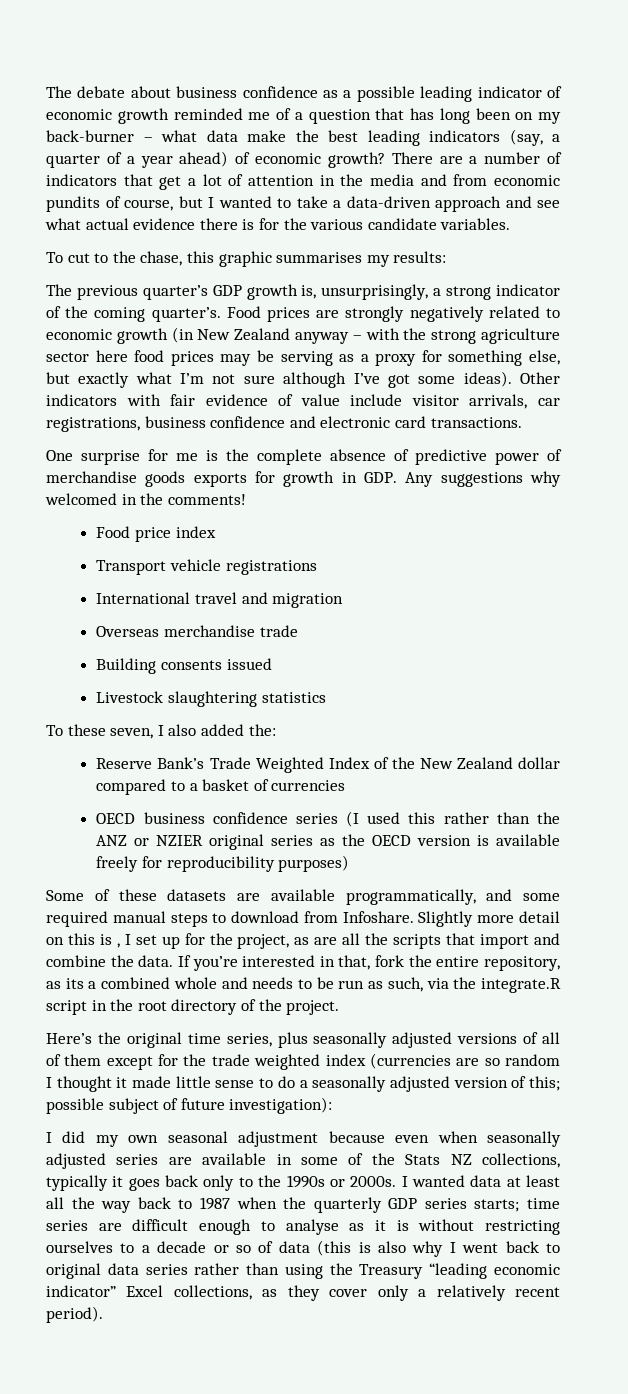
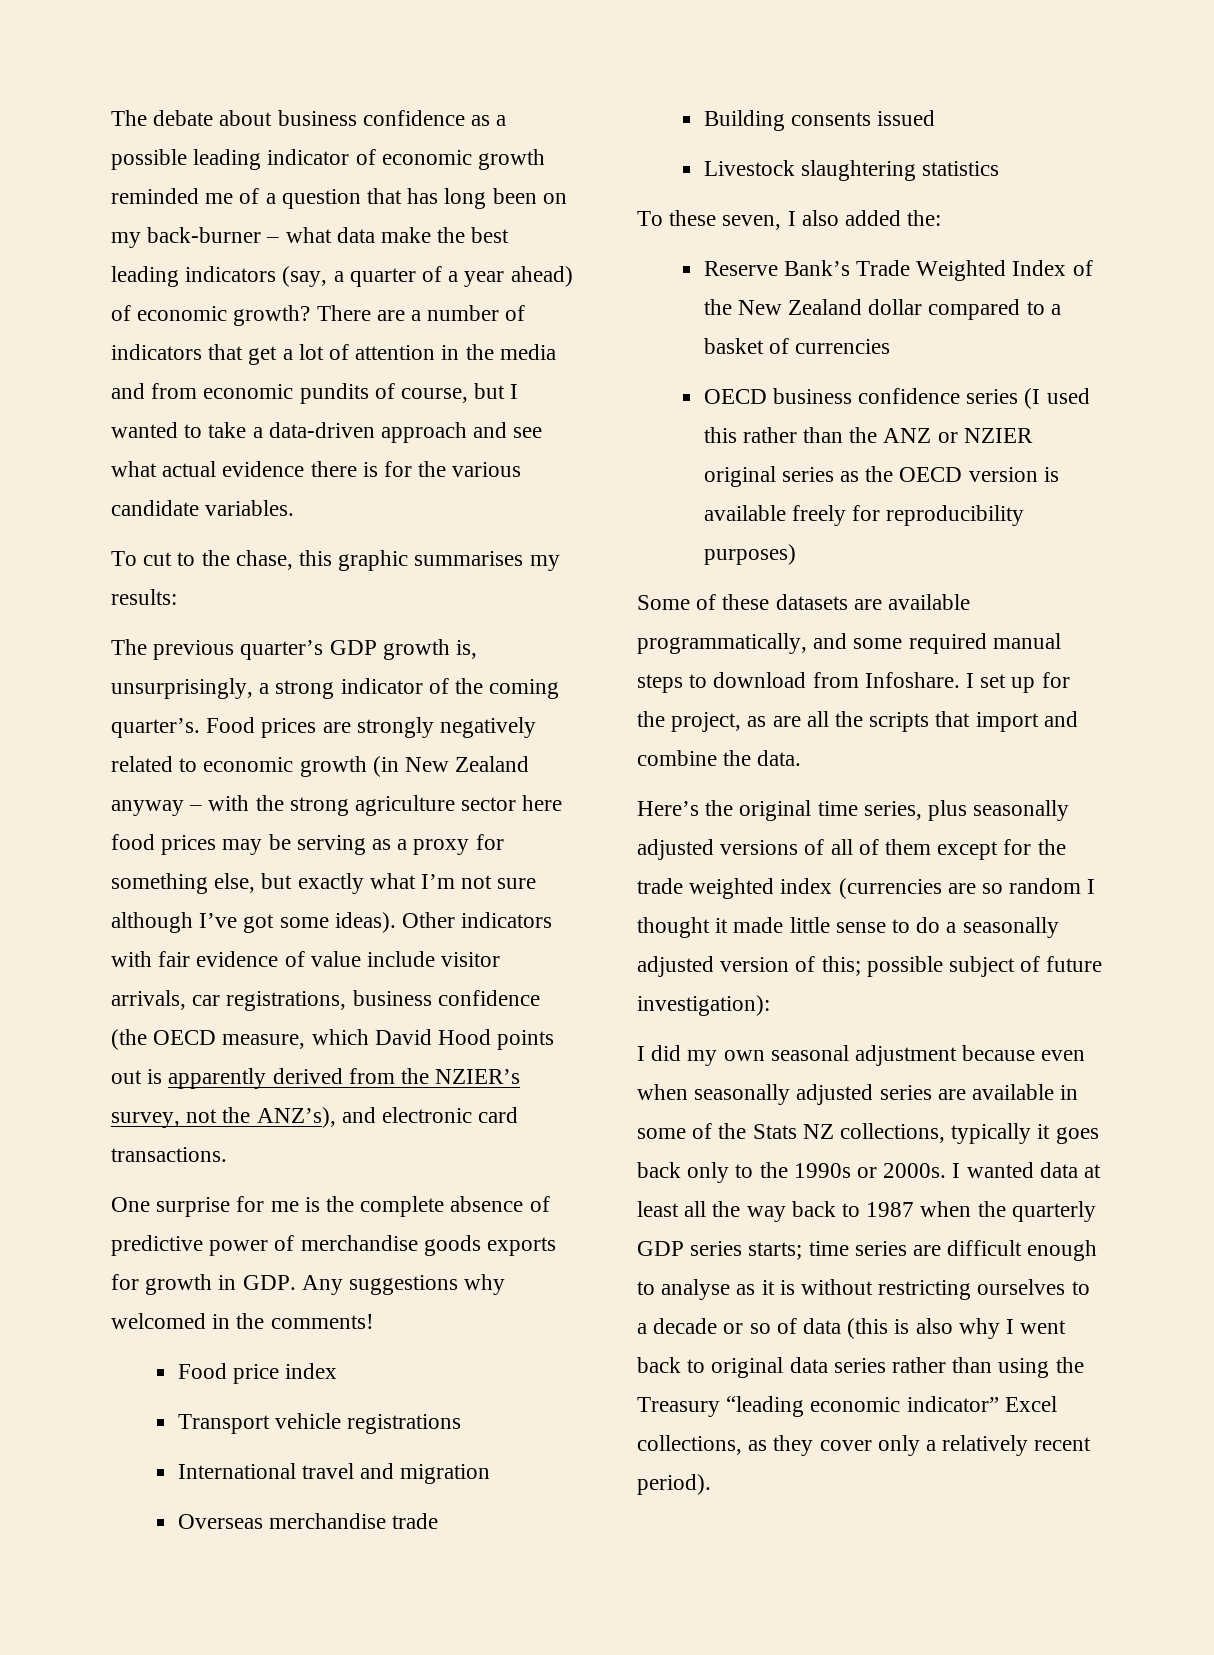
- Other indicators with fair evidence of value include visitor arrivals, car registrations, business confidence and electronic card transactions.
+ Other indicators with fair evidence of value include visitor arrivals, car registrations, business confidence (the OECD measure, which David Hood points out is apparently derived from the NZIER’s survey, not the ANZ’s), and electronic card transactions.
- Slightly more detail on this is , I set up for the project, as are all the scripts that import and combine the data. If you’re interested in that, fork the entire repository, as its a combined whole and needs to be run as such, via the integrate.R script in the root directory of the project.
+ I set up for the project, as are all the scripts that import and combine the data.

